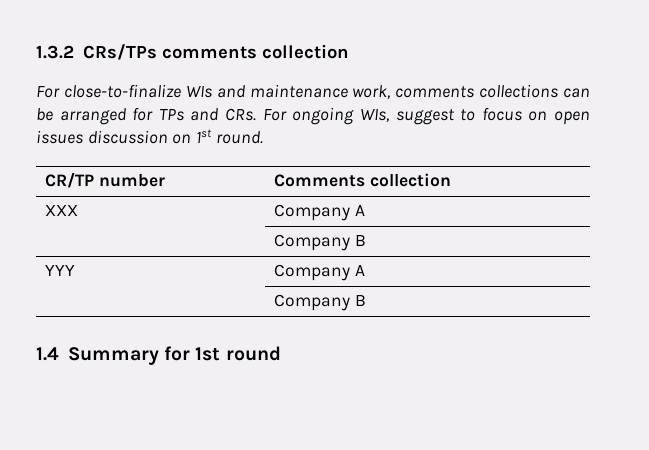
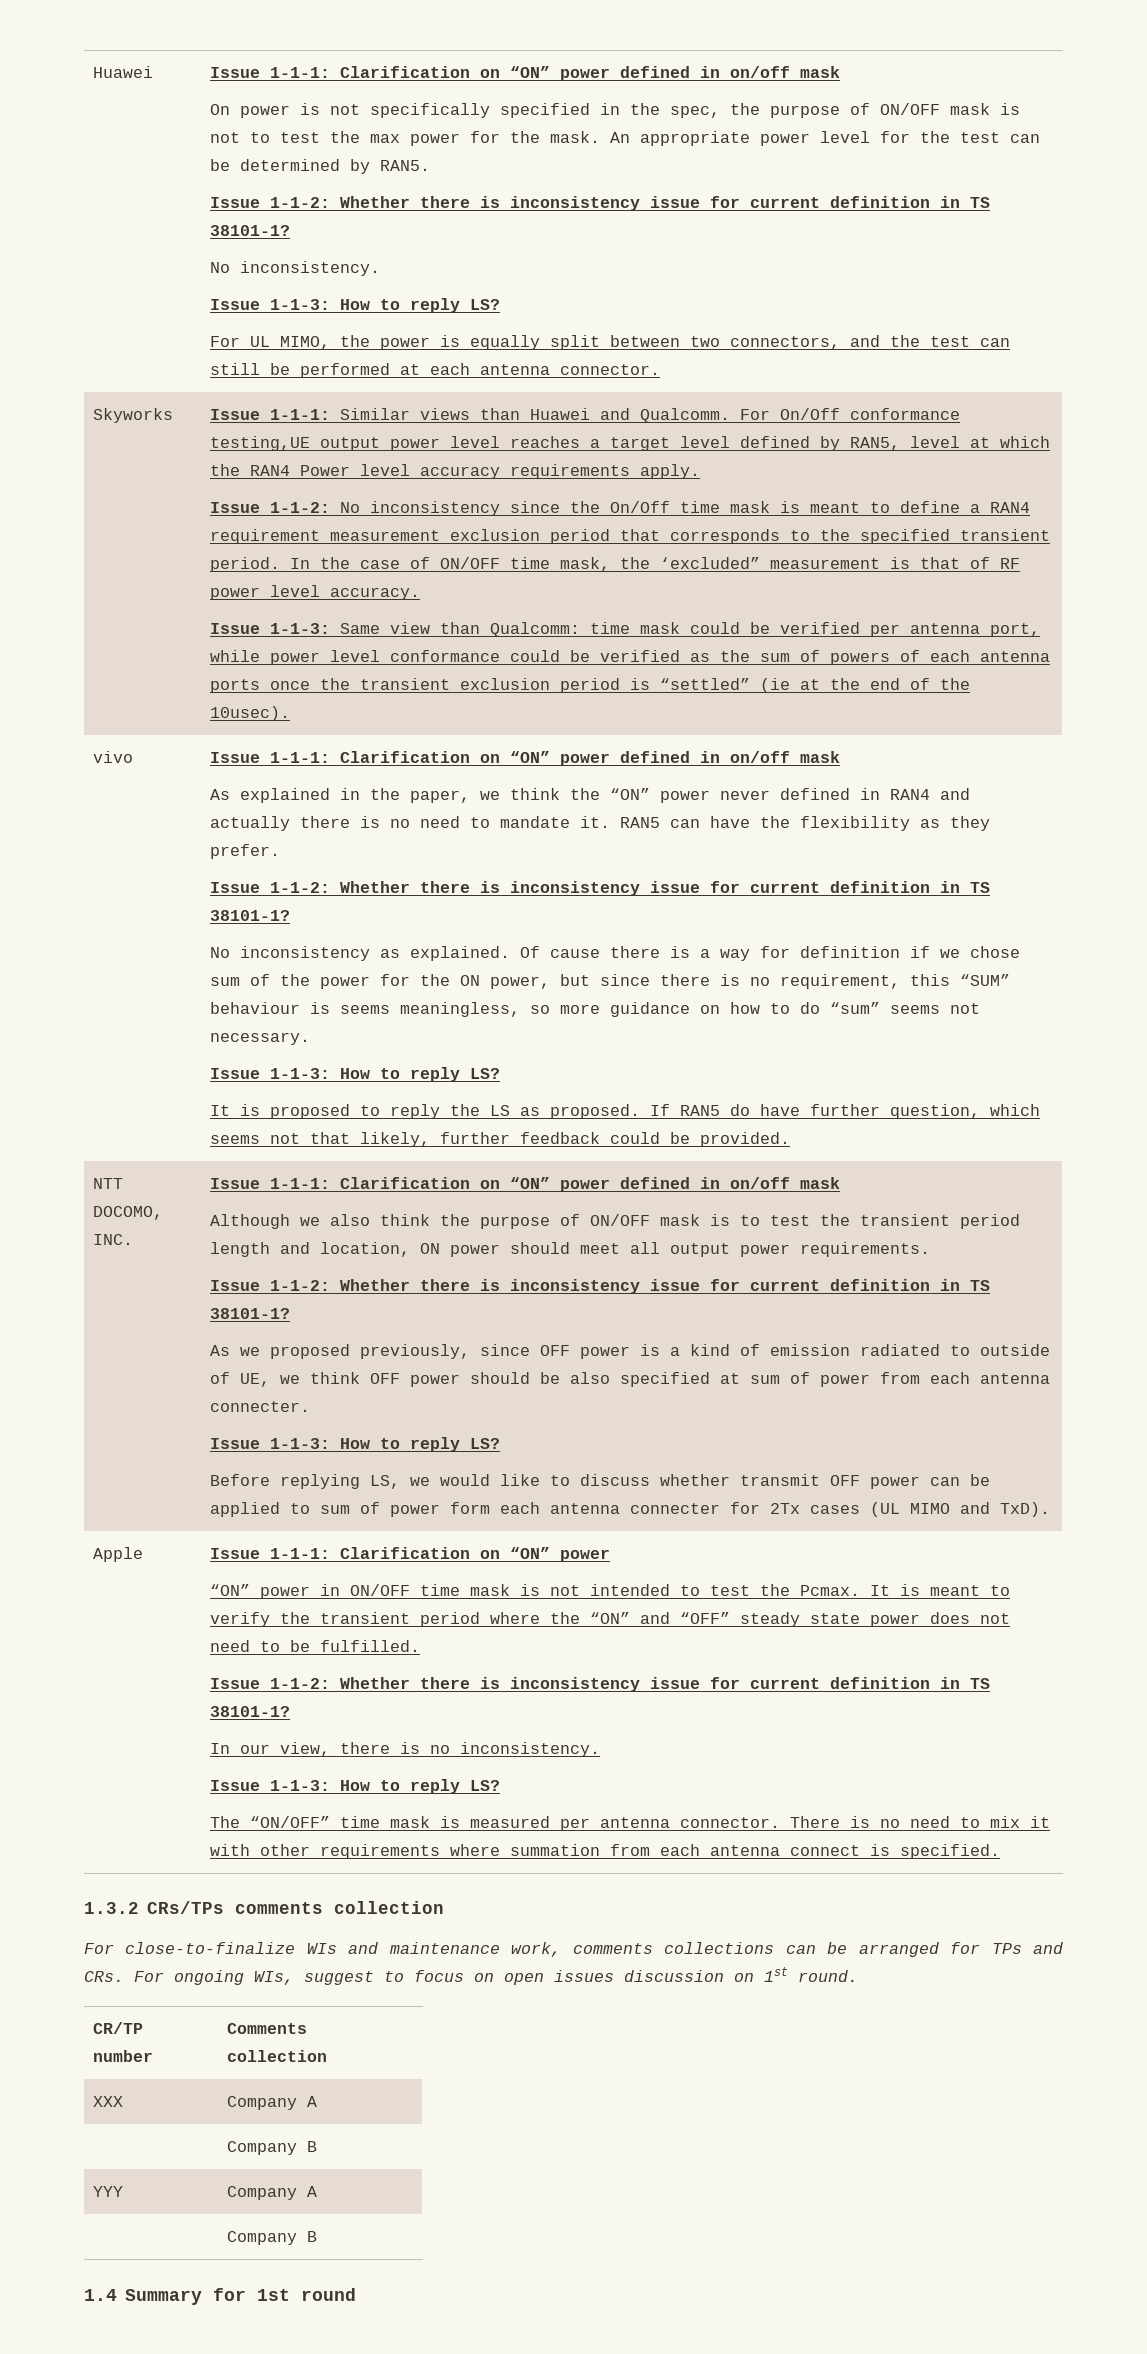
+ Huawei | Issue 1-1-1: Clarification on “ON” power defined in on/off mask
+ On power is not specifically specified in the spec, the purpose of ON/OFF mask is not to test the max power for the mask. An appropriate power level for the test can be determined by RAN5.
+ Issue 1-1-2: Whether there is inconsistency issue for current definition in TS 38101-1?
+ No inconsistency.
+ Issue 1-1-3: How to reply LS?
+ For UL MIMO, the power is equally split between two connectors, and the test can still be performed at each antenna connector.
+ Skyworks | Issue 1-1-1: Similar views than Huawei and Qualcomm. For On/Off conformance testing,UE output power level reaches a target level defined by RAN5, level at which the RAN4 Power level accuracy requirements apply.
+ Issue 1-1-2: No inconsistency since the On/Off time mask is meant to define a RAN4 requirement measurement exclusion period that corresponds to the specified transient period. In the case of ON/OFF time mask, the ‘excluded” measurement is that of RF power level accuracy.
+ Issue 1-1-3: Same view than Qualcomm: time mask could be verified per antenna port, while power level conformance could be verified as the sum of powers of each antenna ports once the transient exclusion period is “settled” (ie at the end of the 10usec).
+ vivo | Issue 1-1-1: Clarification on “ON” power defined in on/off mask
+ As explained in the paper, we think the “ON” power never defined in RAN4 and actually there is no need to mandate it. RAN5 can have the flexibility as they prefer.
+ Issue 1-1-2: Whether there is inconsistency issue for current definition in TS 38101-1?
+ No inconsistency as explained. Of cause there is a way for definition if we chose sum of the power for the ON power, but since there is no requirement, this “SUM” behaviour is seems meaningless, so more guidance on how to do “sum” seems not necessary.
+ Issue 1-1-3: How to reply LS?
+ It is proposed to reply the LS as proposed. If RAN5 do have further question, which seems not that likely, further feedback could be provided.
+ NTT DOCOMO, INC. | Issue 1-1-1: Clarification on “ON” power defined in on/off mask
+ Although we also think the purpose of ON/OFF mask is to test the transient period length and location, ON power should meet all output power requirements.
+ Issue 1-1-2: Whether there is inconsistency issue for current definition in TS 38101-1?
+ As we proposed previously, since OFF power is a kind of emission radiated to outside of UE, we think OFF power should be also specified at sum of power from each antenna connecter.
+ Issue 1-1-3: How to reply LS?
+ Before replying LS, we would like to discuss whether transmit OFF power can be applied to sum of power form each antenna connecter for 2Tx cases (UL MIMO and TxD).
+ Apple | Issue 1-1-1: Clarification on “ON” power
+ “ON” power in ON/OFF time mask is not intended to test the Pcmax. It is meant to verify the transient period where the “ON” and “OFF” steady state power does not need to be fulfilled.
+ Issue 1-1-2: Whether there is inconsistency issue for current definition in TS 38101-1?
+ In our view, there is no inconsistency.
+ Issue 1-1-3: How to reply LS?
+ The “ON/OFF” time mask is measured per antenna connector. There is no need to mix it with other requirements where summation from each antenna connect is specified.

